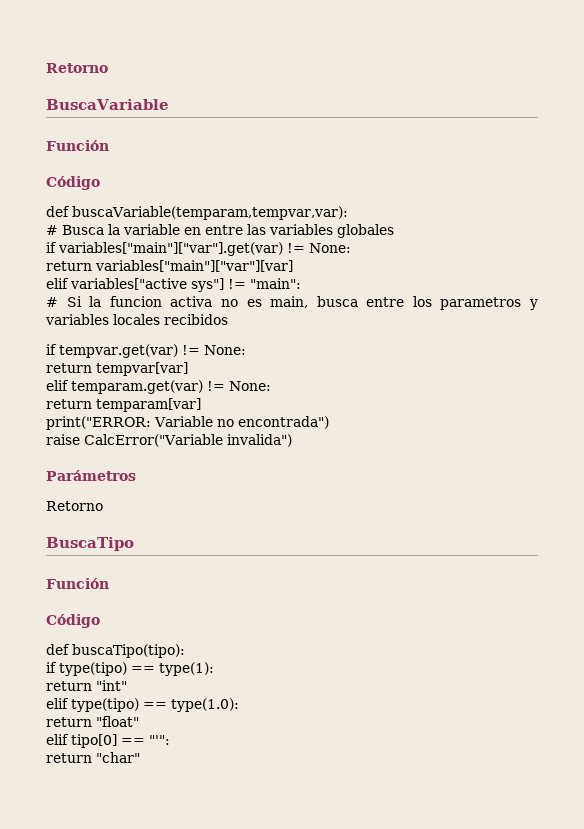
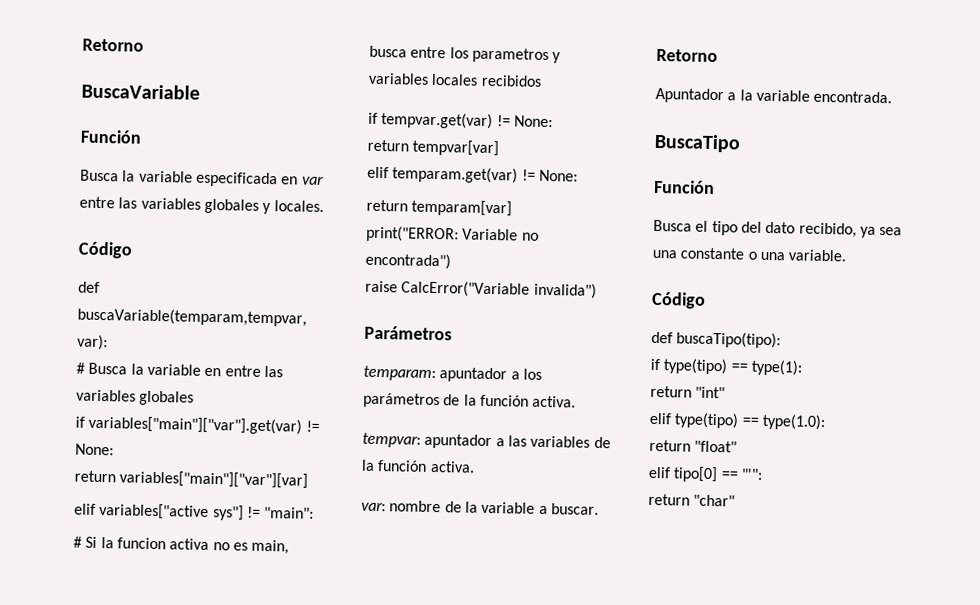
+ Busca la variable especificada en var entre las variables globales y locales.
  Parámetros
+ temparam: apuntador a los parámetros de la función activa.
+ tempvar: apuntador a las variables de la función activa.
+ var: nombre de la variable a buscar.
  Retorno
+ Apuntador a la variable encontrada.
  BuscaTipo
  Función
+ Busca el tipo del dato recibido, ya sea una constante o una variable.

